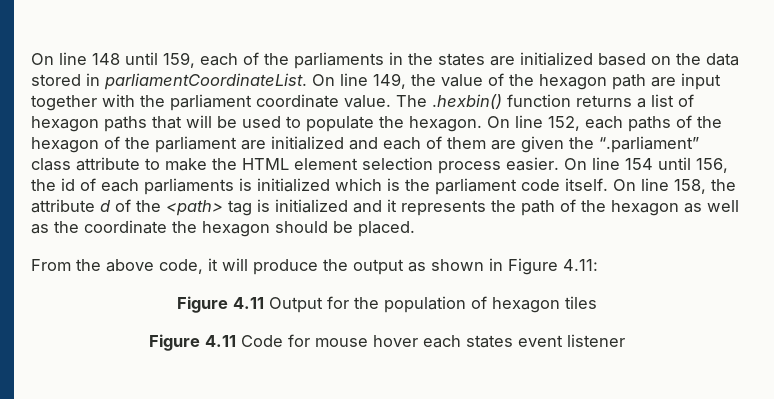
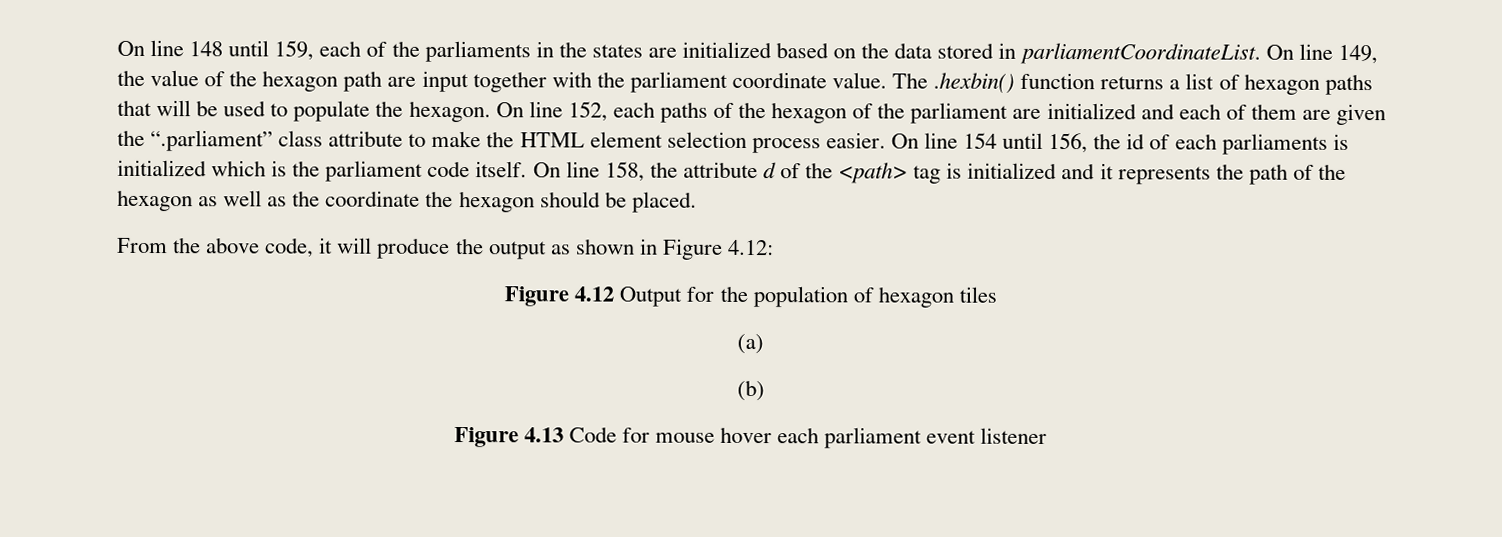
- From the above code, it will produce the output as shown in Figure 4.11:
- Figure 4.11 Output for the population of hexagon tiles
+ From the above code, it will produce the output as shown in Figure 4.12:
+ Figure 4.12 Output for the population of hexagon tiles
- Figure 4.11 Code for mouse hover each states event listener
+ (a)
+ (b)
+ Figure 4.13 Code for mouse hover each parliament event listener

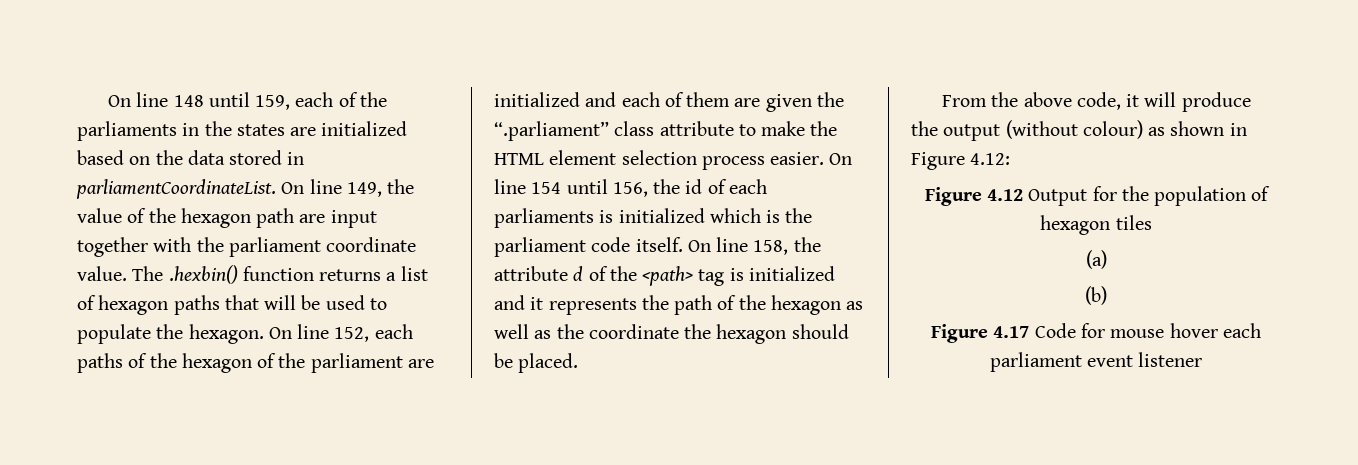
- From the above code, it will produce the output as shown in Figure 4.12:
+ From the above code, it will produce the output (without colour) as shown in Figure 4.12:
- Figure 4.13 Code for mouse hover each parliament event listener
+ Figure 4.17 Code for mouse hover each parliament event listener

